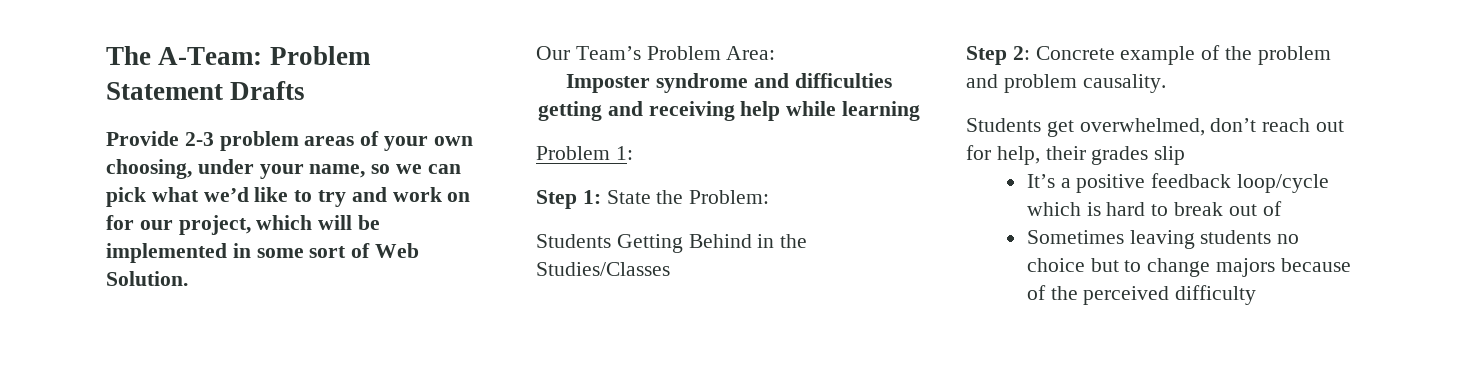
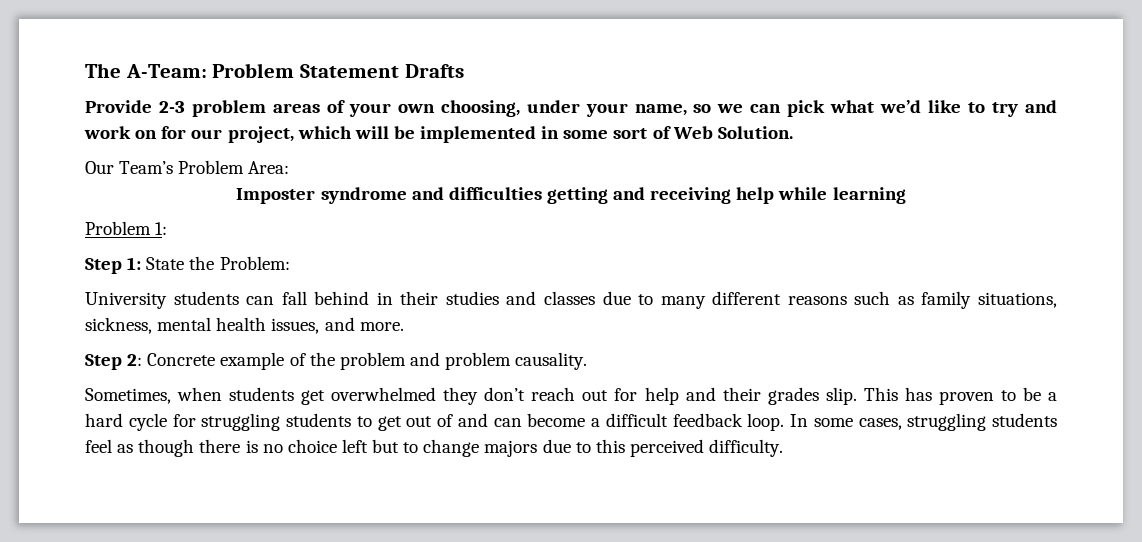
- Students Getting Behind in the Studies/Classes
+ University students can fall behind in their studies and classes due to many different reasons such as family situations, sickness, mental health issues, and more.
- Students get overwhelmed, don’t reach out for help, their grades slip
- It’s a positive feedback loop/cycle which is hard to break out of
- Sometimes leaving students no choice but to change majors because of the perceived difficulty
+ Sometimes, when students get overwhelmed they don’t reach out for help and their grades slip. This has proven to be a hard cycle for struggling students to get out of and can become a difficult feedback loop. In some cases, struggling students feel as though there is no choice left but to change majors due to this perceived difficulty.

